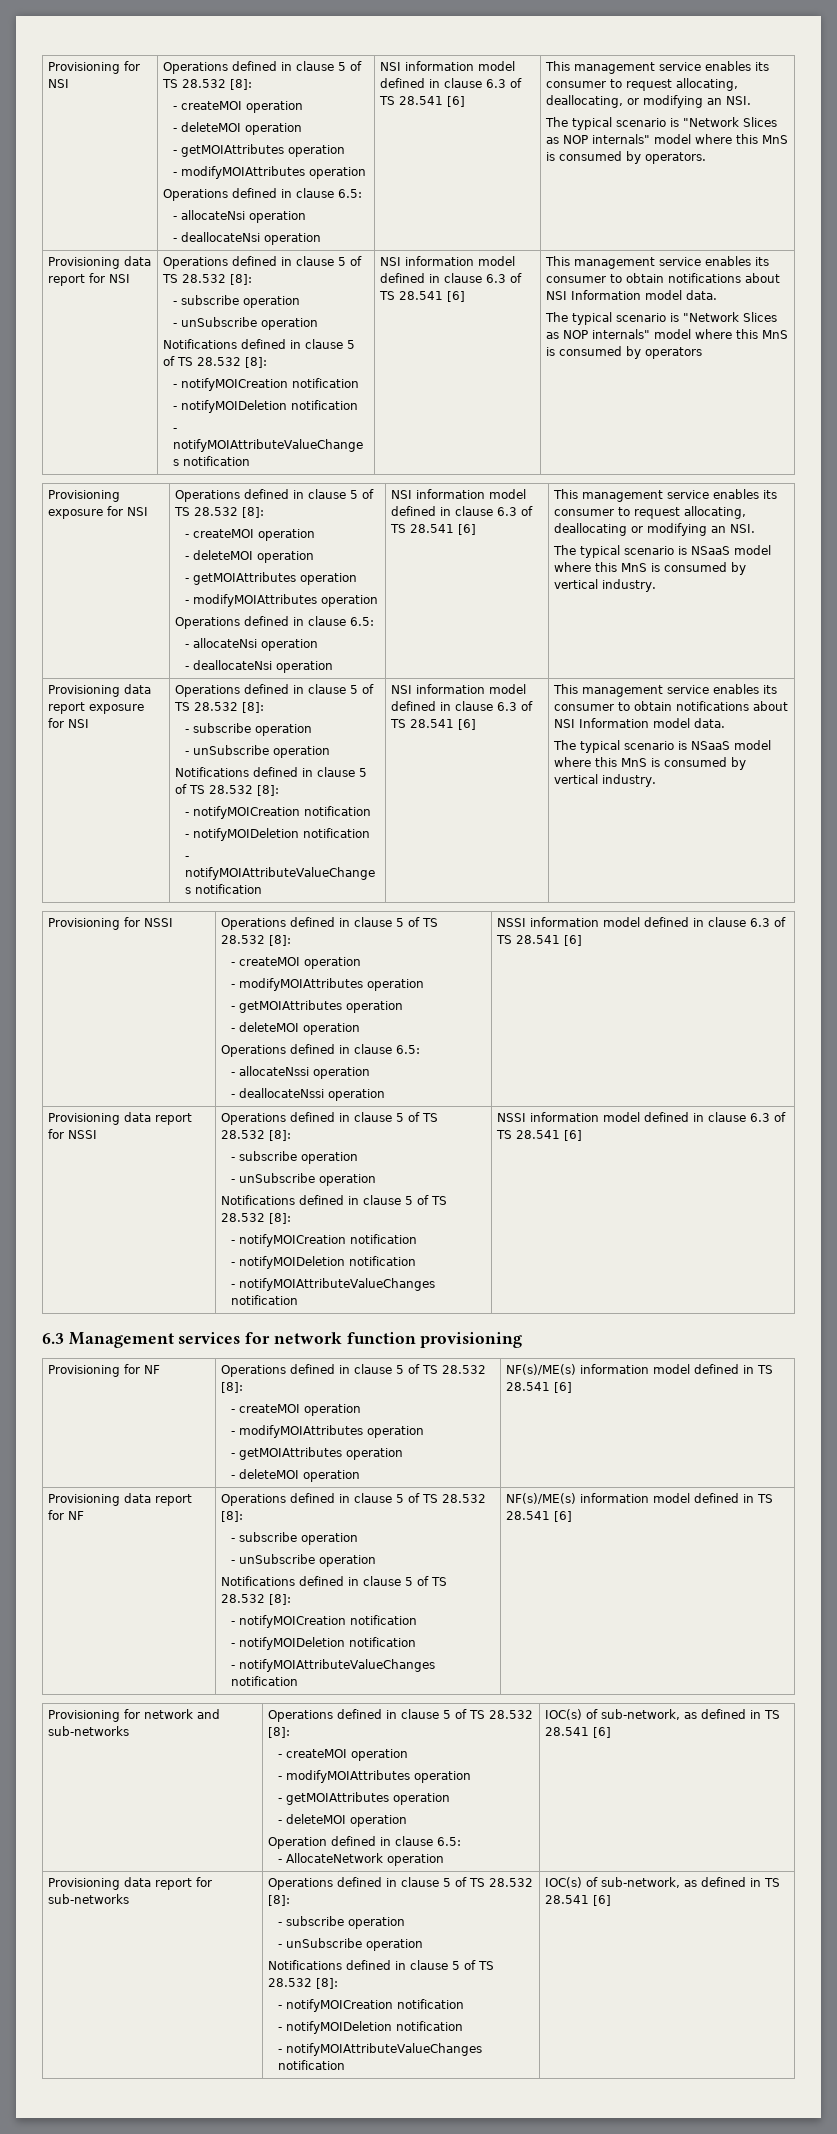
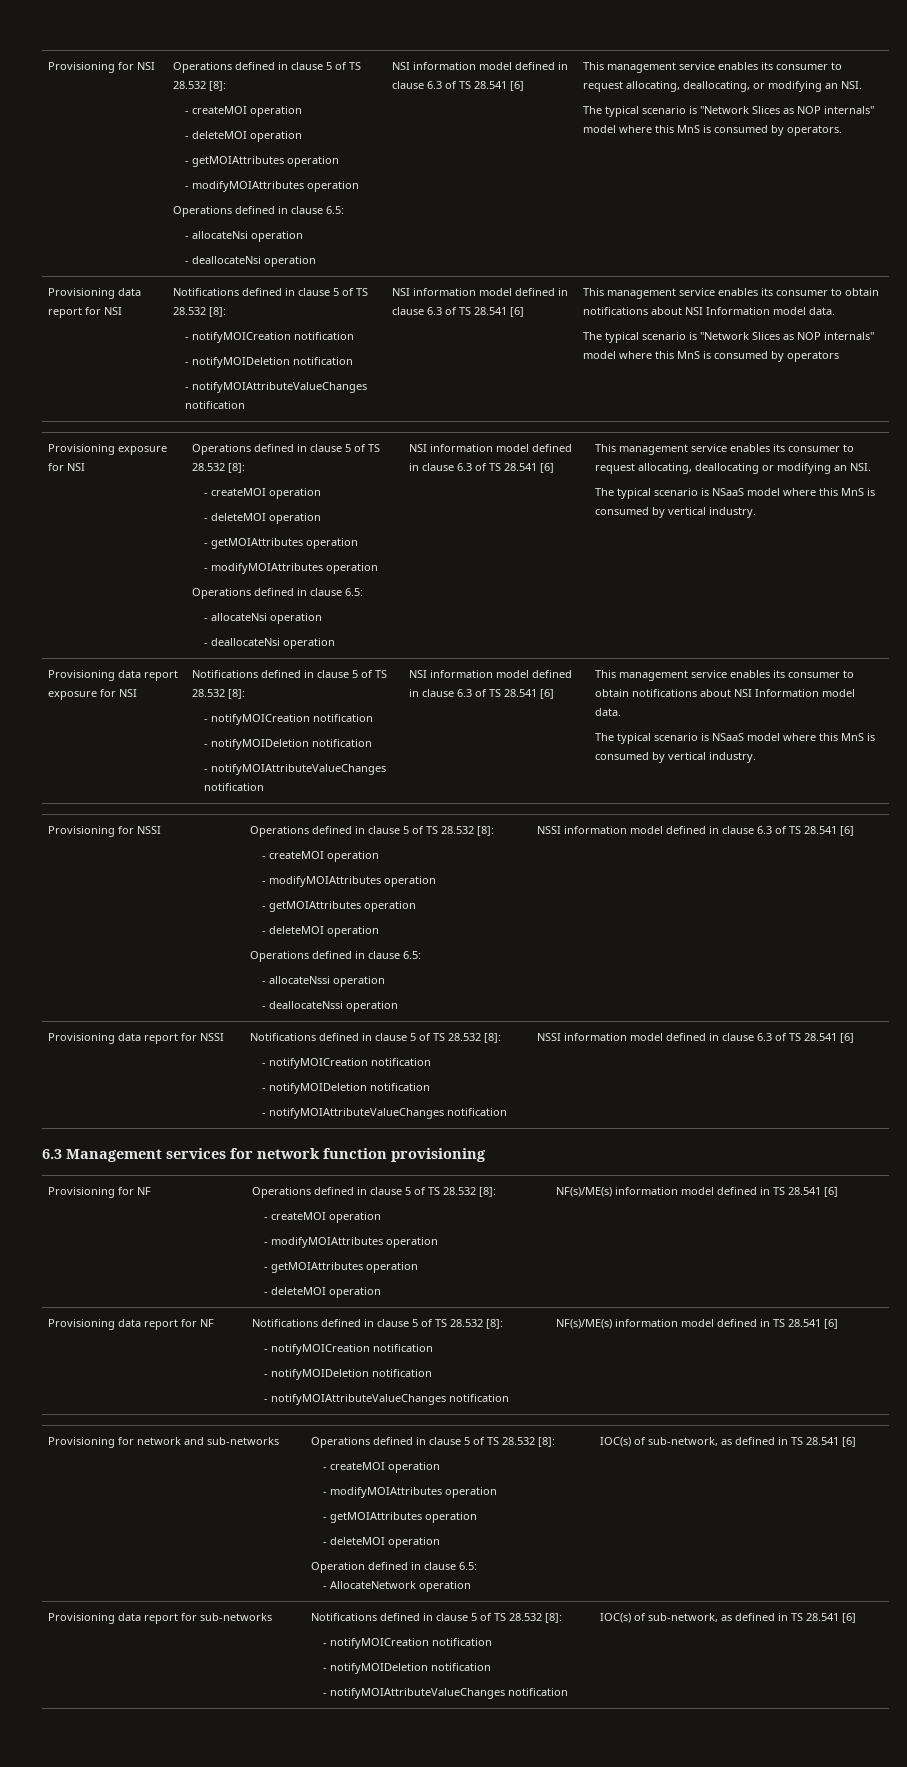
- Provisioning data report for NSI | Operations defined in clause 5 of TS 28.532 [8]:
- - subscribe operation
- - unSubscribe operation
+ Provisioning data report for NSI
- Provisioning data report exposure for NSI | Operations defined in clause 5 of TS 28.532 [8]:
- - subscribe operation
- - unSubscribe operation
+ Provisioning data report exposure for NSI
- Provisioning data report for NSSI | Operations defined in clause 5 of TS 28.532 [8]:
- - subscribe operation
- - unSubscribe operation
+ Provisioning data report for NSSI
- Provisioning data report for NF | Operations defined in clause 5 of TS 28.532 [8]:
- - subscribe operation
- - unSubscribe operation
+ Provisioning data report for NF
- Provisioning data report for sub-networks | Operations defined in clause 5 of TS 28.532 [8]:
- - subscribe operation
- - unSubscribe operation
+ Provisioning data report for sub-networks

